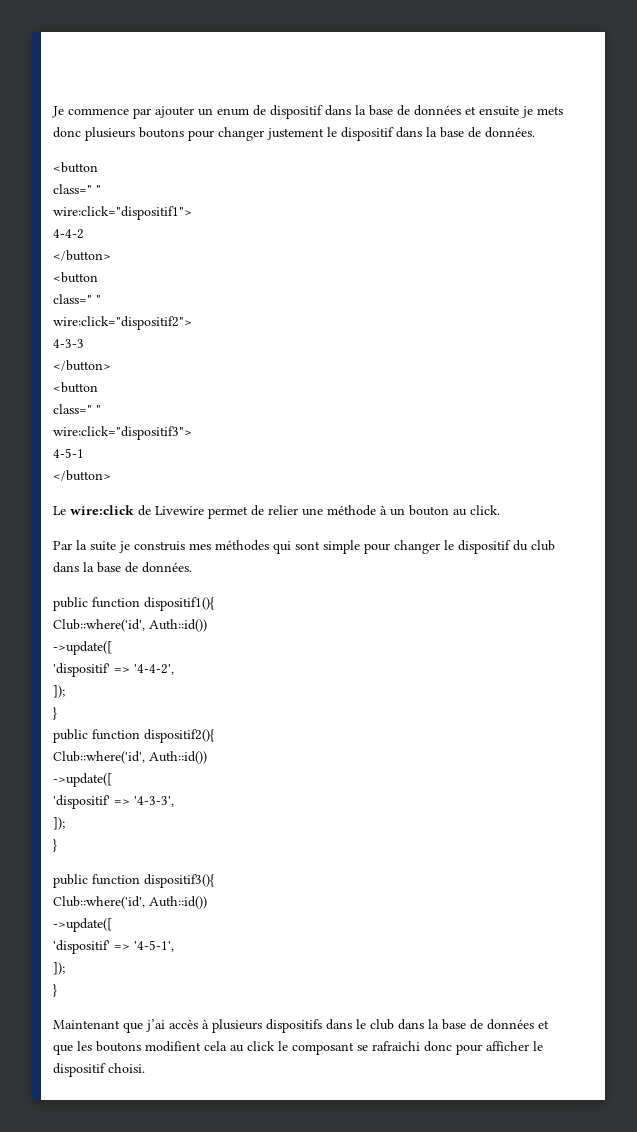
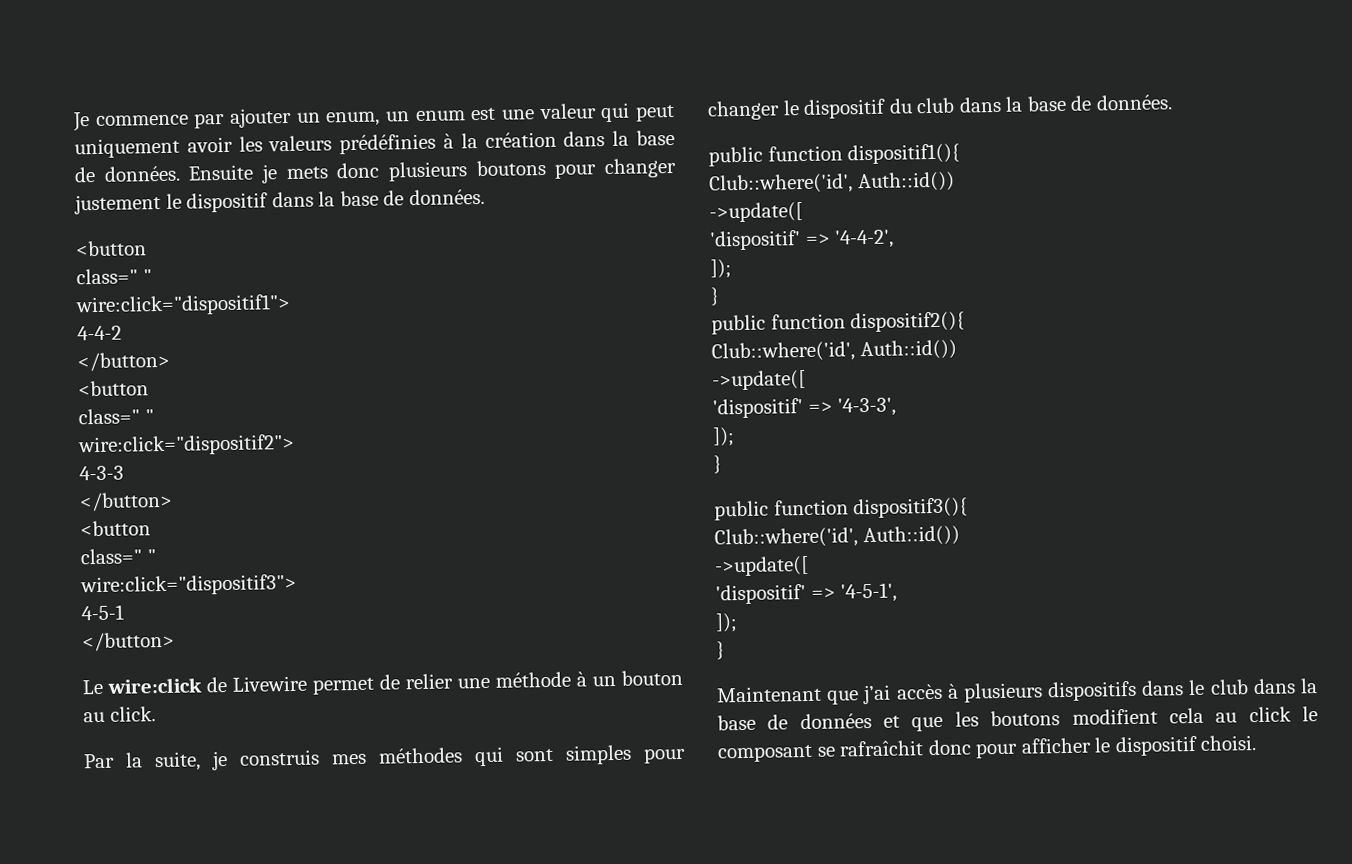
- Je commence par ajouter un enum de dispositif dans la base de données et ensuite je mets donc plusieurs boutons pour changer justement le dispositif dans la base de données.
+ Je commence par ajouter un enum, un enum est une valeur qui peut uniquement avoir les valeurs prédéfinies à la création dans la base de données. Ensuite je mets donc plusieurs boutons pour changer justement le dispositif dans la base de données.
- Par la suite je construis mes méthodes qui sont simple pour changer le dispositif du club dans la base de données.
+ Par la suite, je construis mes méthodes qui sont simples pour changer le dispositif du club dans la base de données.
- Maintenant que j’ai accès à plusieurs dispositifs dans le club dans la base de données et que les boutons modifient cela au click le composant se rafraichi donc pour afficher le dispositif choisi.
+ Maintenant que j’ai accès à plusieurs dispositifs dans le club dans la base de données et que les boutons modifient cela au click le composant se rafraîchit donc pour afficher le dispositif choisi.

